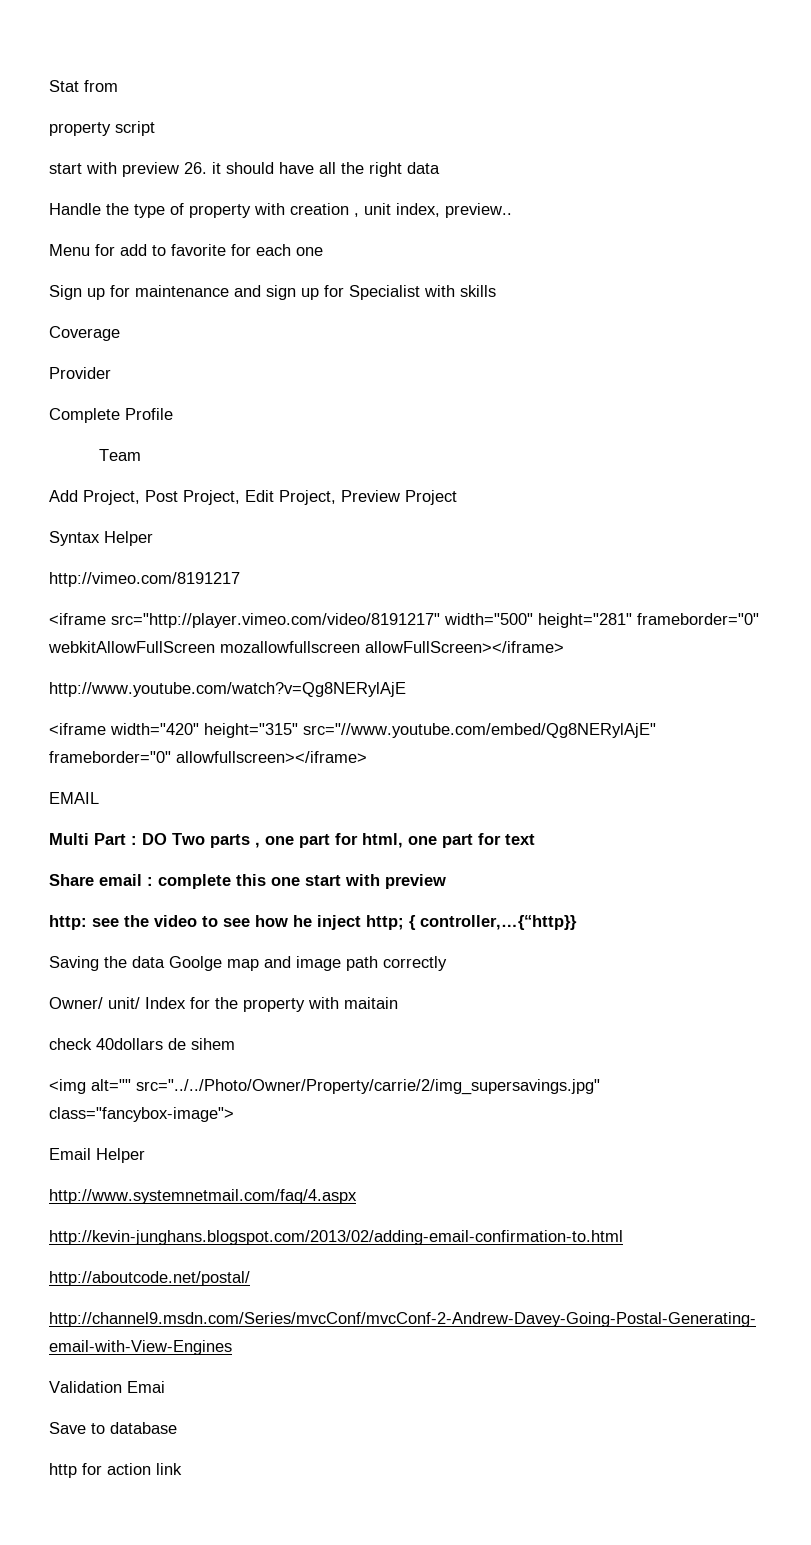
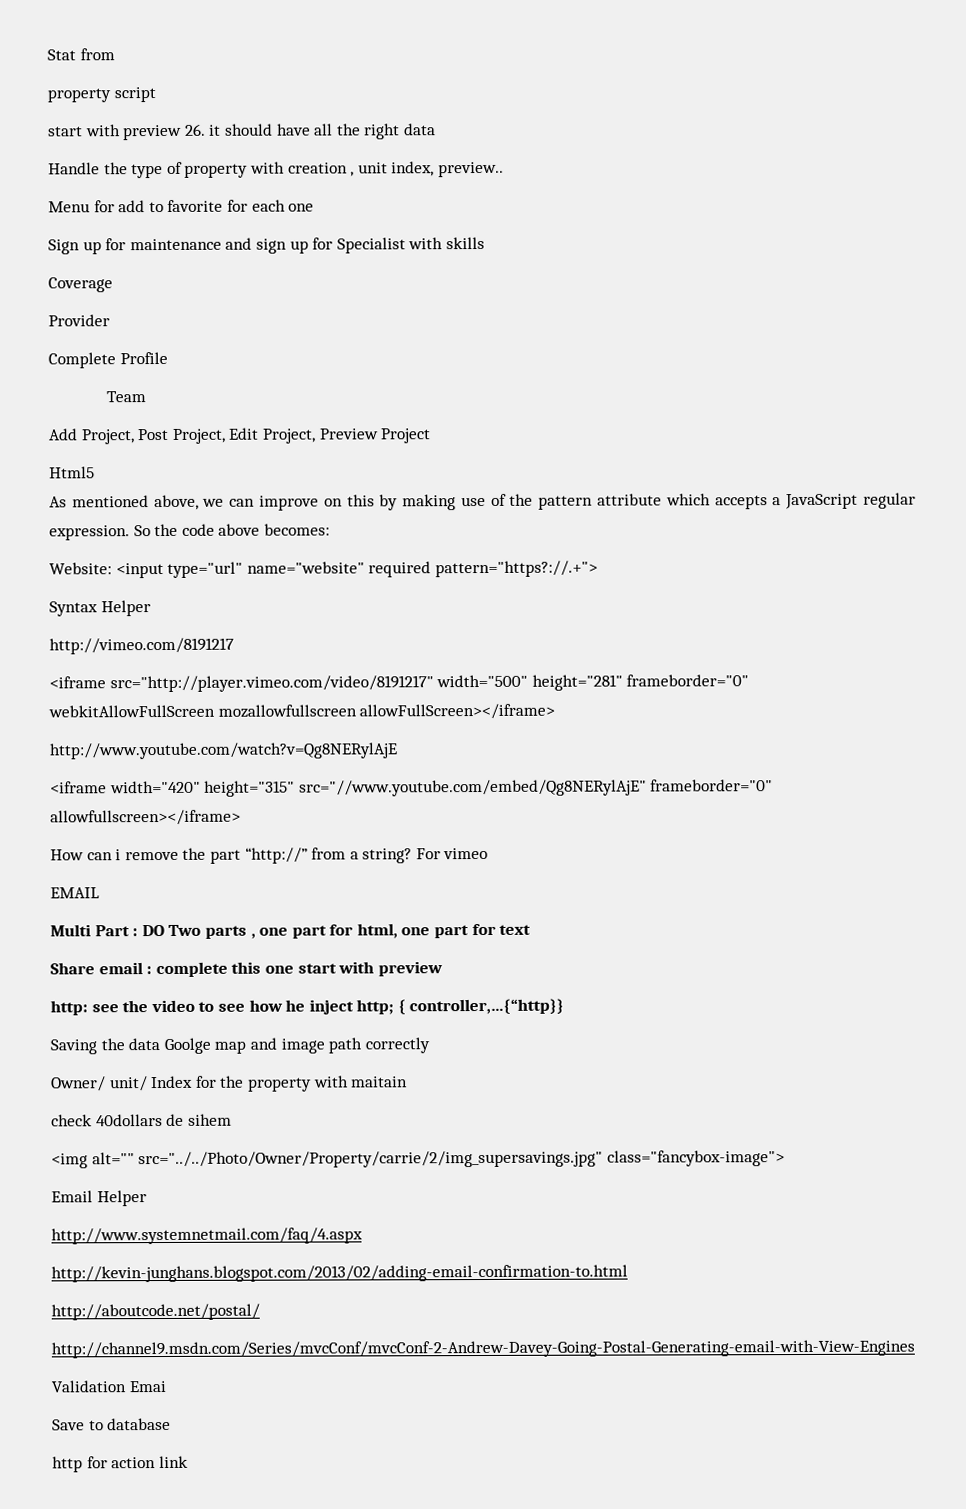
+ Html5
+ As mentioned above, we can improve on this by making use of the pattern attribute which accepts a JavaScript regular expression. So the code above becomes:
+ Website: <input type="url" name="website" required pattern="https?://.+">
+ How can i remove the part “http://” from a string? For vimeo

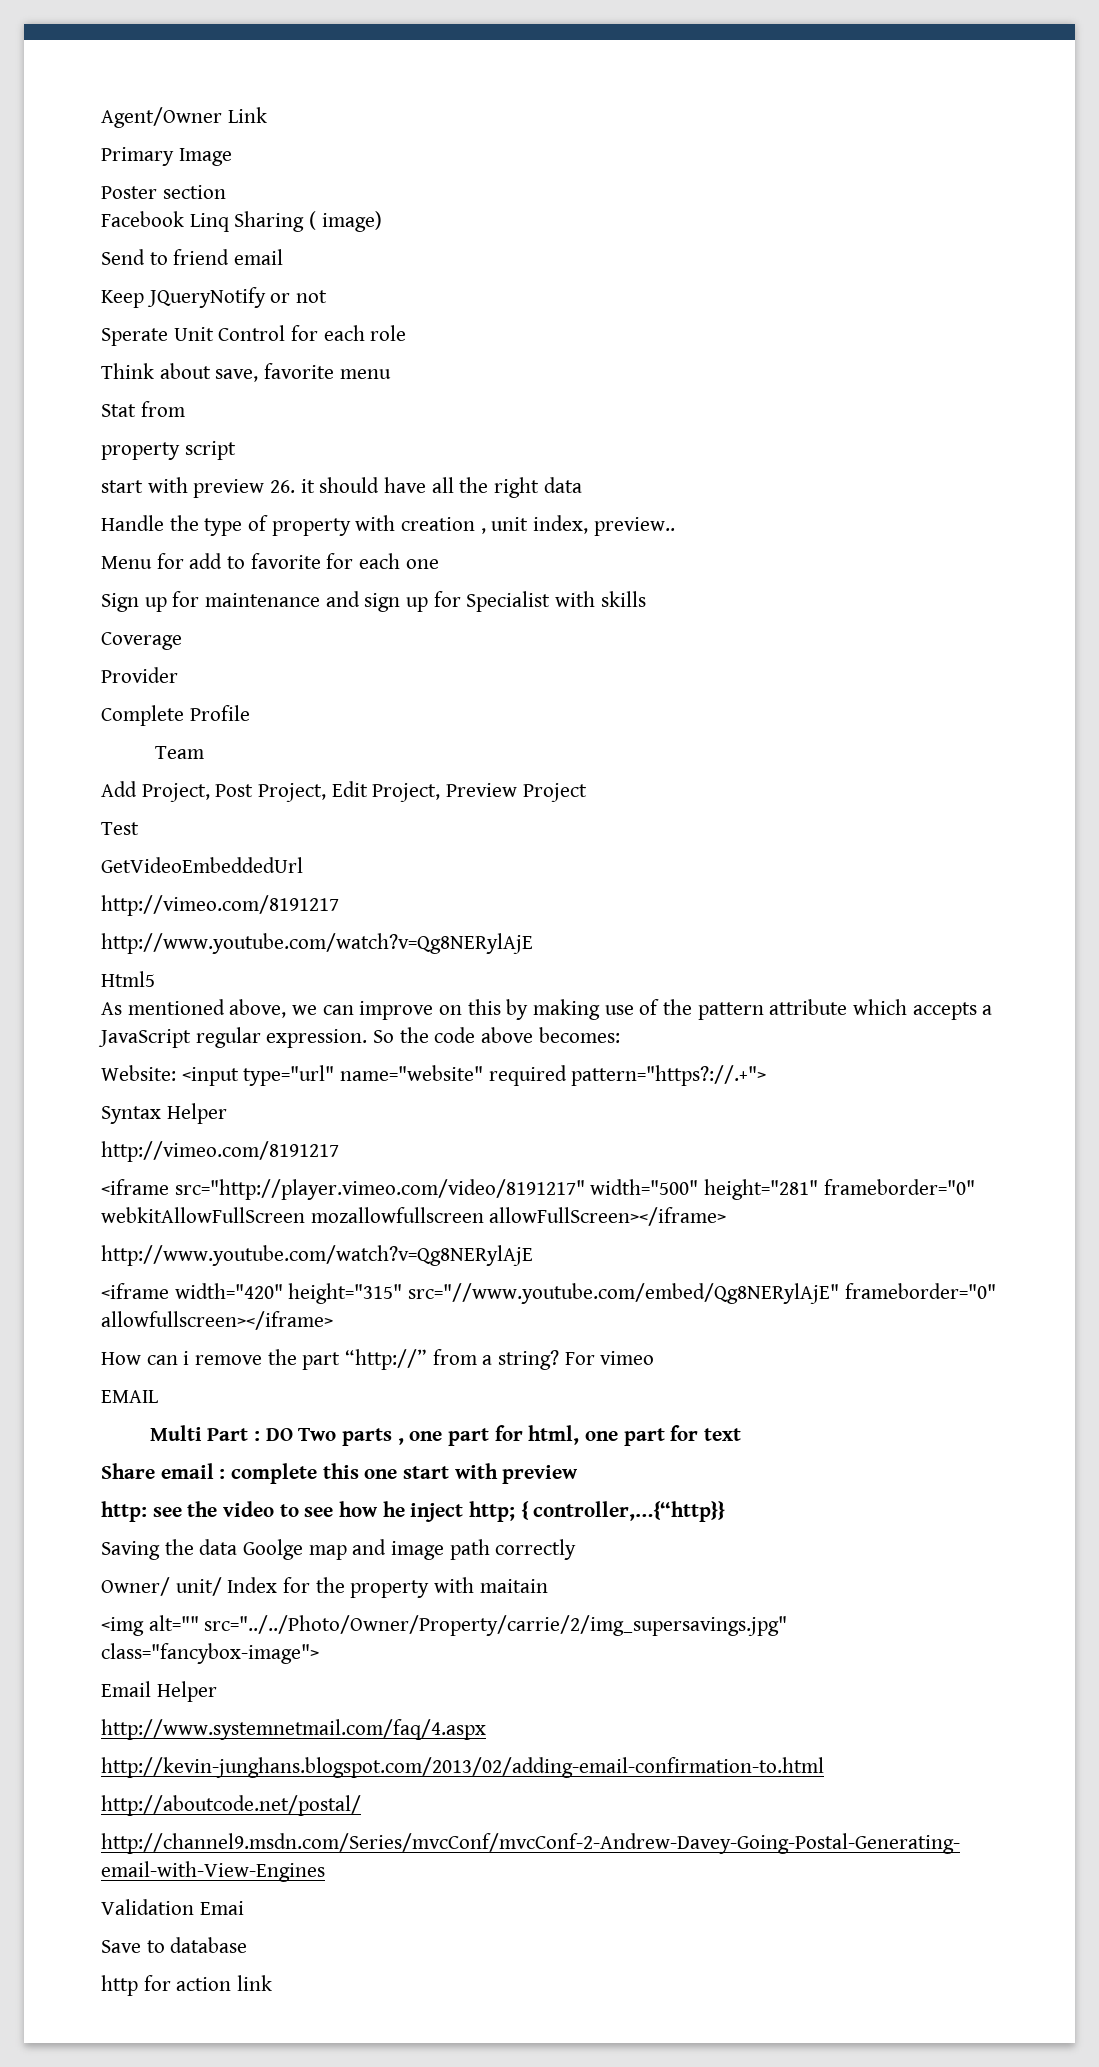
+ Agent/Owner Link
+ Primary Image
+ Poster section
+ Facebook Linq Sharing ( image)
+ Send to friend email
+ Keep JQueryNotify or not
+ Sperate Unit Control for each role
+ Think about save, favorite menu
+ Test
+ GetVideoEmbeddedUrl
+ http://vimeo.com/8191217
+ http://www.youtube.com/watch?v=Qg8NERylAjE
- check 40dollars de sihem

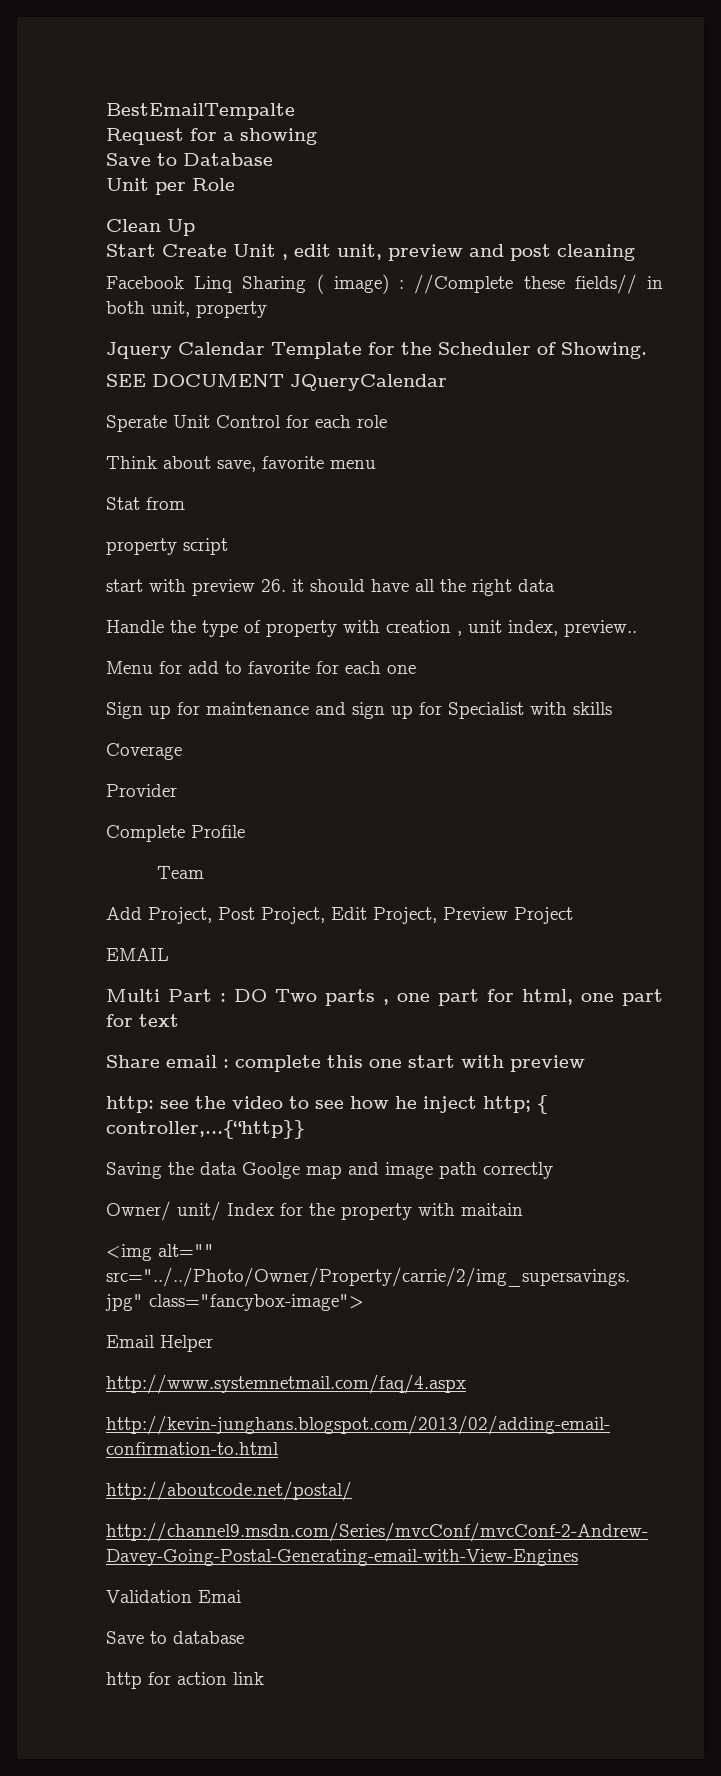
- Agent/Owner Link
- Primary Image
- Poster section
+ BestEmailTempalte
+ Request for a showing
+ Save to Database
+ Unit per Role
+ Clean Up
+ Start Create Unit , edit unit, preview and post cleaning
- Facebook Linq Sharing ( image)
- Send to friend email
- Keep JQueryNotify or not
+ Facebook Linq Sharing ( image) : //Complete these fields// in both unit, property
+ Jquery Calendar Template for the Scheduler of Showing.
+ SEE DOCUMENT JQueryCalendar
- Test
- GetVideoEmbeddedUrl
- http://vimeo.com/8191217
- http://www.youtube.com/watch?v=Qg8NERylAjE
- Html5
- As mentioned above, we can improve on this by making use of the pattern attribute which accepts a JavaScript regular expression. So the code above becomes:
- Website: <input type="url" name="website" required pattern="https?://.+">
- Syntax Helper
- http://vimeo.com/8191217
- <iframe src="http://player.vimeo.com/video/8191217" width="500" height="281" frameborder="0" webkitAllowFullScreen mozallowfullscreen allowFullScreen></iframe>
- http://www.youtube.com/watch?v=Qg8NERylAjE
- <iframe width="420" height="315" src="//www.youtube.com/embed/Qg8NERylAjE" frameborder="0" allowfullscreen></iframe>
- How can i remove the part “http://” from a string? For vimeo

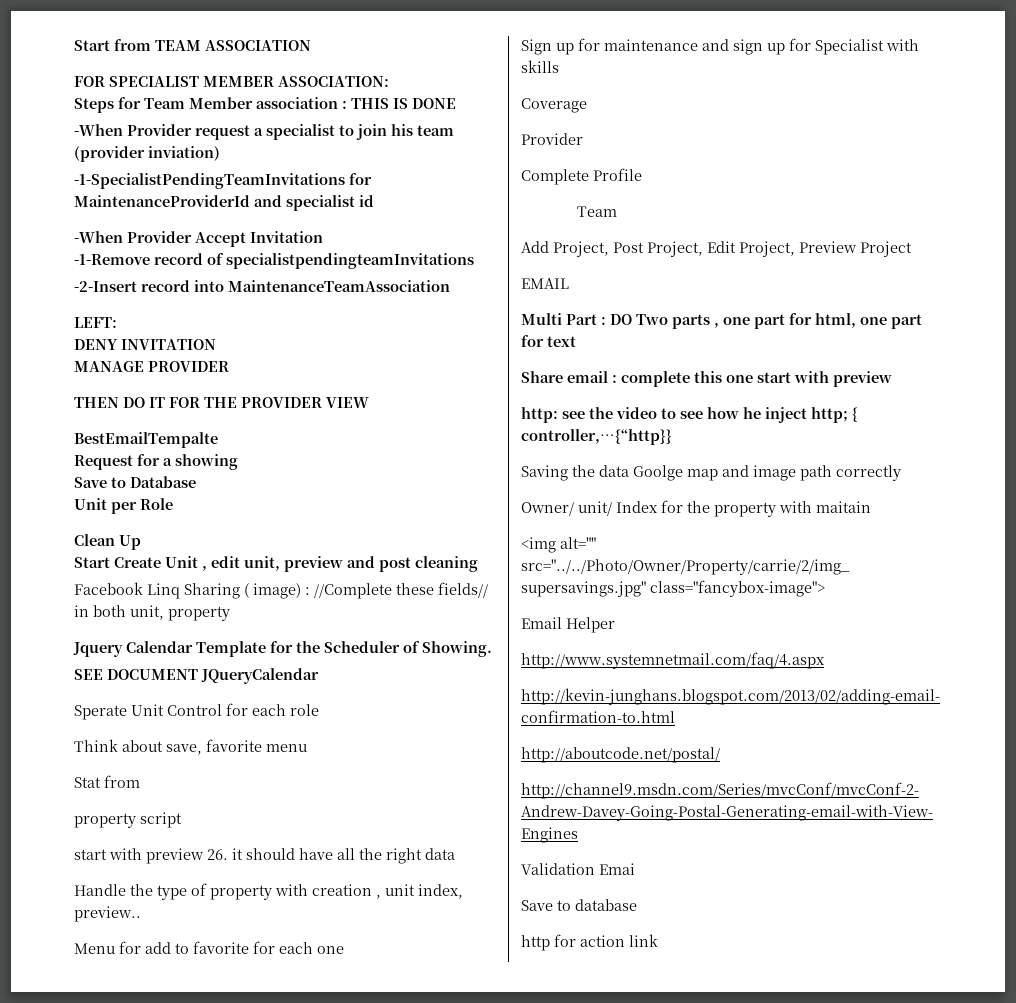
+ Start from TEAM ASSOCIATION
+ FOR SPECIALIST MEMBER ASSOCIATION:
+ Steps for Team Member association : THIS IS DONE
+ -When Provider request a specialist to join his team (provider inviation)
+ -1-SpecialistPendingTeamInvitations for MaintenanceProviderId and specialist id
+ -When Provider Accept Invitation
+ -1-Remove record of specialistpendingteamInvitations
+ -2-Insert record into MaintenanceTeamAssociation
+ LEFT:
+ DENY INVITATION
+ MANAGE PROVIDER
+ THEN DO IT FOR THE PROVIDER VIEW

